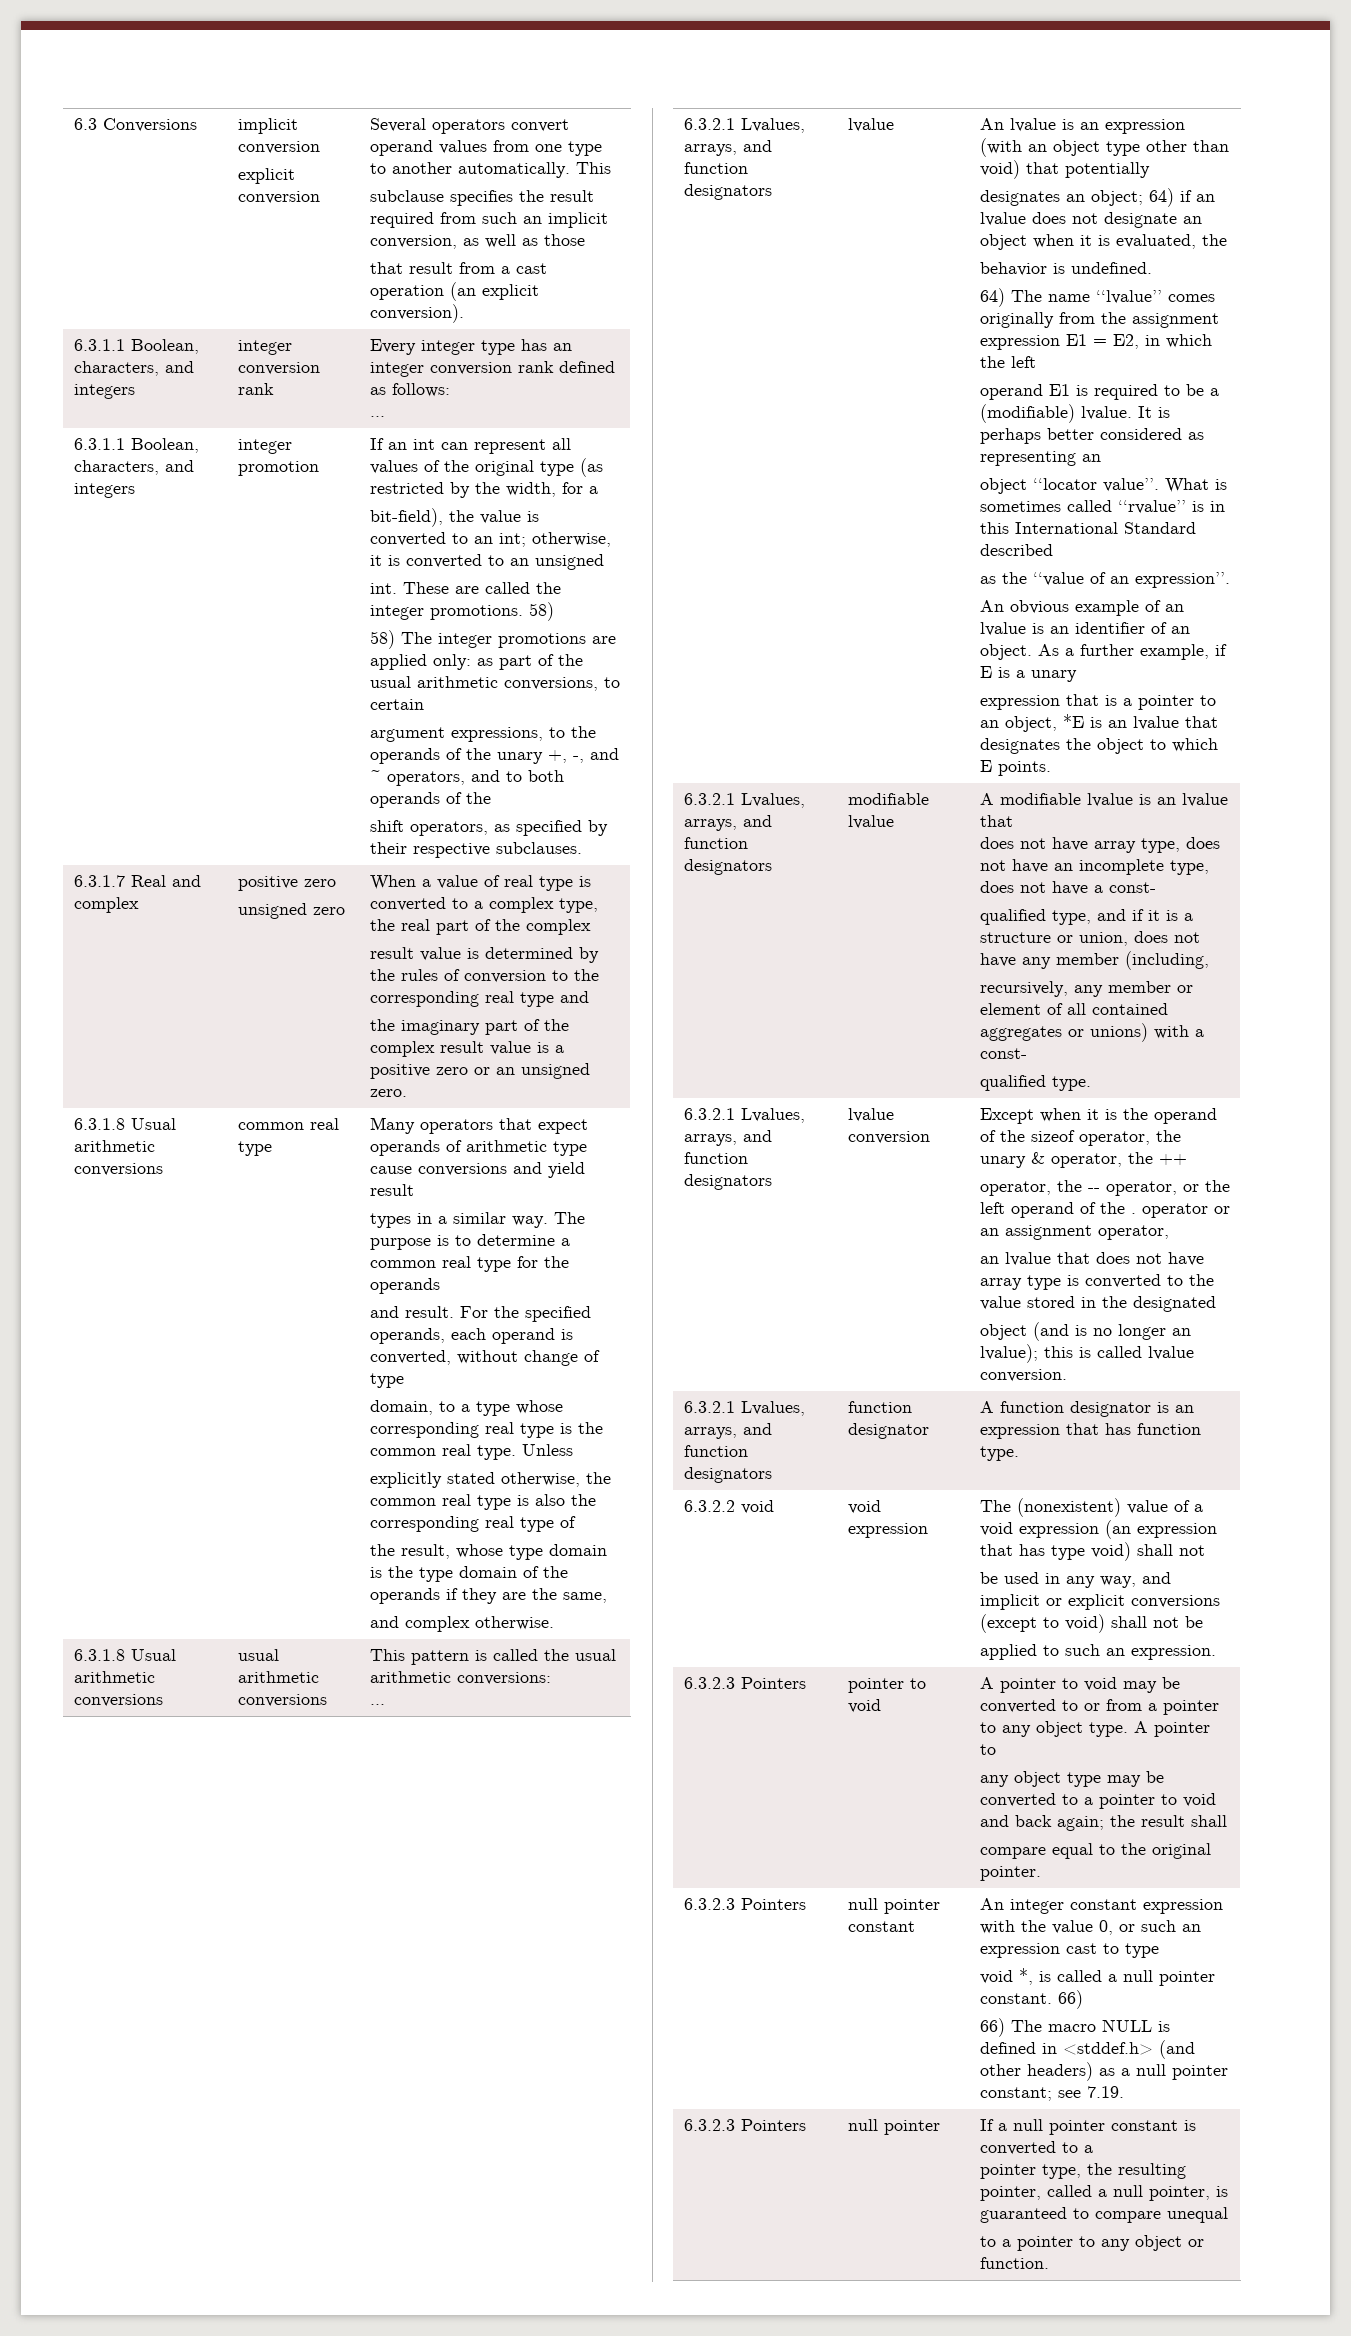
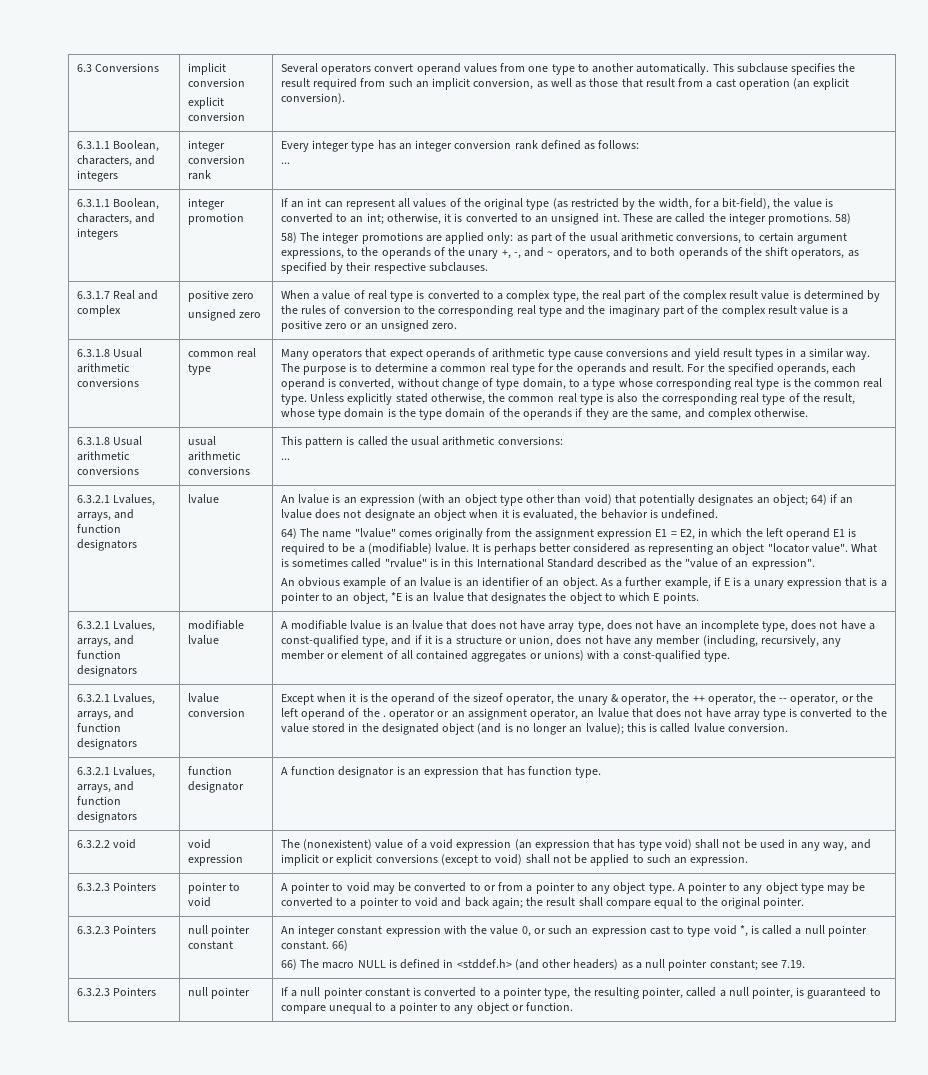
- Several operators convert operand values from one type to another automatically. This
- subclause specifies the result required from such an implicit conversion, as well as those
- that result from a cast operation (an explicit conversion).
+ Several operators convert operand values from one type to another automatically. This subclause specifies the result required from such an implicit conversion, as well as those that result from a cast operation (an explicit conversion).
- If an int can represent all values of the original type (as restricted by the width, for a
- bit-field), the value is converted to an int; otherwise, it is converted to an unsigned
- int.
+ If an int can represent all values of the original type (as restricted by the width, for a bit-field), the value is converted to an int; otherwise, it is converted to an unsigned int.
- 58) The integer promotions are applied only: as part of the usual arithmetic conversions, to certain
- argument expressions, to the operands of the unary +, -, and ~ operators, and to both operands of the
- shift operators, as specified by their respective subclauses.
+ 58) The integer promotions are applied only: as part of the usual arithmetic conversions, to certain argument expressions, to the operands of the unary +, -, and ~ operators, and to both operands of the shift operators, as specified by their respective subclauses.
- When a value of real type is converted to a complex type, the real part of the complex
- result value is determined by the rules of conversion to the corresponding real type and
- the imaginary part of the complex result value is a positive zero or an unsigned zero.
+ When a value of real type is converted to a complex type, the real part of the complex result value is determined by the rules of conversion to the corresponding real type and the imaginary part of the complex result value is a positive zero or an unsigned zero.
- Many operators that expect operands of arithmetic type cause conversions and yield result
- types in a similar way.
+ Many operators that expect operands of arithmetic type cause conversions and yield result types in a similar way.
- The purpose is to determine a common real type for the operands
- and result.
+ The purpose is to determine a common real type for the operands and result.
- For the specified operands, each operand is converted, without change of type
- domain, to a type whose corresponding real type is the common real type.
+ For the specified operands, each operand is converted, without change of type domain, to a type whose corresponding real type is the common real type.
- Unless
- explicitly stated otherwise, the common real type is also the corresponding real type of
- the result, whose type domain is the type domain of the operands if they are the same,
- and complex otherwise.
+ Unless explicitly stated otherwise, the common real type is also the corresponding real type of the result, whose type domain is the type domain of the operands if they are the same, and complex otherwise.
- An lvalue is an expression (with an object type other than void) that potentially
- designates an object; 64) if an lvalue does not designate an object when it is evaluated, the
- behavior is undefined.
+ An lvalue is an expression (with an object type other than void) that potentially designates an object; 64) if an lvalue does not designate an object when it is evaluated, the behavior is undefined.
- 64) The name ‘‘lvalue’’ comes originally from the assignment expression E1 = E2, in which the left
- operand E1 is required to be a (modifiable) lvalue.
+ 64) The name "lvalue" comes originally from the assignment expression E1 = E2, in which the left operand E1 is required to be a (modifiable) lvalue.
- It is perhaps better considered as representing an
- object ‘‘locator value’’.
+ It is perhaps better considered as representing an object "locator value".
- What is sometimes called ‘‘rvalue’’ is in this International Standard described
- as the ‘‘value of an expression’’.
+ What is sometimes called "rvalue" is in this International Standard described as the "value of an expression".
- As a further example, if E is a unary
- expression that is a pointer to an object, *E is an lvalue that designates the object to which E points.
+ As a further example, if E is a unary expression that is a pointer to an object, *E is an lvalue that designates the object to which E points.
- A modifiable lvalue is an lvalue that
- does not have array type, does not have an incomplete type, does not have a const-
- qualified type, and if it is a structure or union, does not have any member (including,
- recursively, any member or element of all contained aggregates or unions) with a const-
- qualified type.
+ A modifiable lvalue is an lvalue that does not have array type, does not have an incomplete type, does not have a const-qualified type, and if it is a structure or union, does not have any member (including, recursively, any member or element of all contained aggregates or unions) with a const-qualified type.
- Except when it is the operand of the sizeof operator, the unary & operator, the ++
- operator, the -- operator, or the left operand of the . operator or an assignment operator,
- an lvalue that does not have array type is converted to the value stored in the designated
- object (and is no longer an lvalue);
+ Except when it is the operand of the sizeof operator, the unary & operator, the ++ operator, the -- operator, or the left operand of the . operator or an assignment operator, an lvalue that does not have array type is converted to the value stored in the designated object (and is no longer an lvalue);
- 6.3.2.2 void | void expression | The (nonexistent) value of a void expression (an expression that has type void) shall not
- be used in any way, and implicit or explicit conversions (except to void) shall not be
- applied to such an expression.
+ 6.3.2.2 void | void expression | The (nonexistent) value of a void expression (an expression that has type void) shall not be used in any way, and implicit or explicit conversions (except to void) shall not be applied to such an expression.
- A pointer to void may be converted to or from a pointer to any object type. A pointer to
- any object type may be converted to a pointer to void and back again; the result shall
- compare equal to the original pointer.
+ A pointer to void may be converted to or from a pointer to any object type. A pointer to any object type may be converted to a pointer to void and back again; the result shall compare equal to the original pointer.
- An integer constant expression with the value 0, or such an expression cast to type
- void *, is called a null pointer constant.
+ An integer constant expression with the value 0, or such an expression cast to type void *, is called a null pointer constant.
- 6.3.2.3 Pointers | null pointer | If a null pointer constant is converted to a
- pointer type, the resulting pointer, called a null pointer, is guaranteed to compare unequal
- to a pointer to any object or function.
+ 6.3.2.3 Pointers | null pointer | If a null pointer constant is converted to a pointer type, the resulting pointer, called a null pointer, is guaranteed to compare unequal to a pointer to any object or function.

